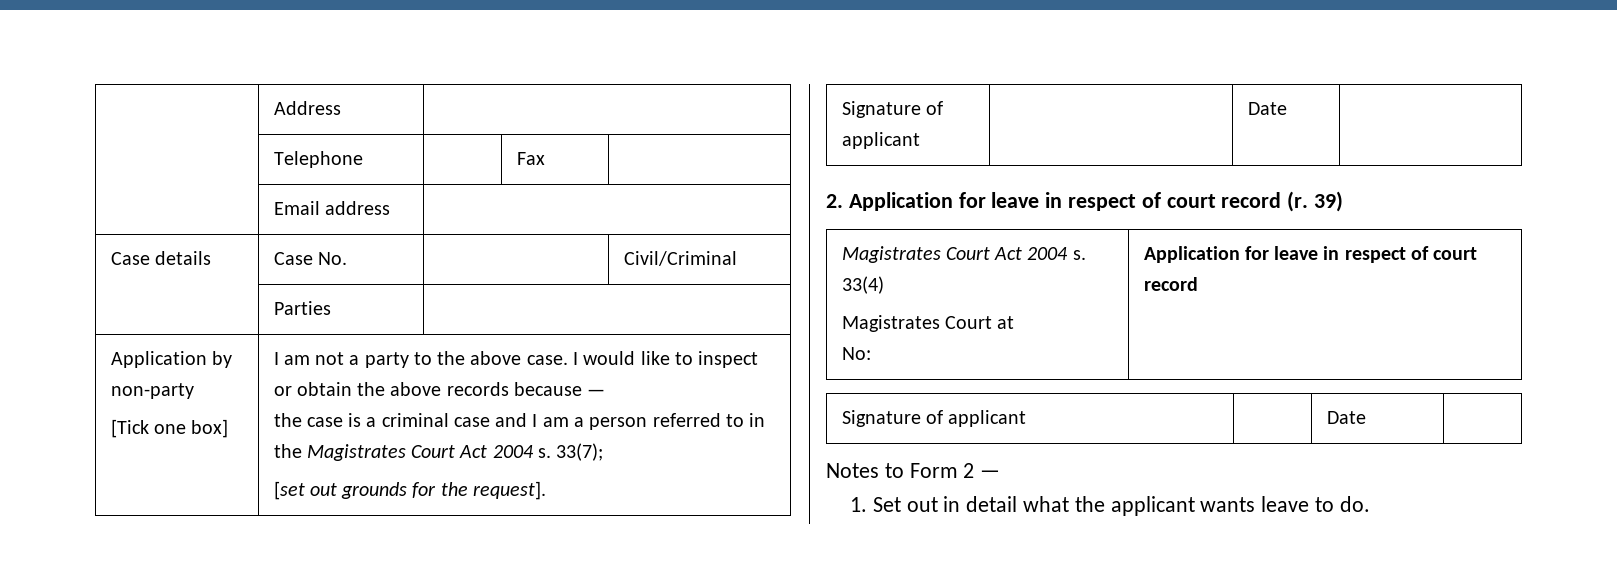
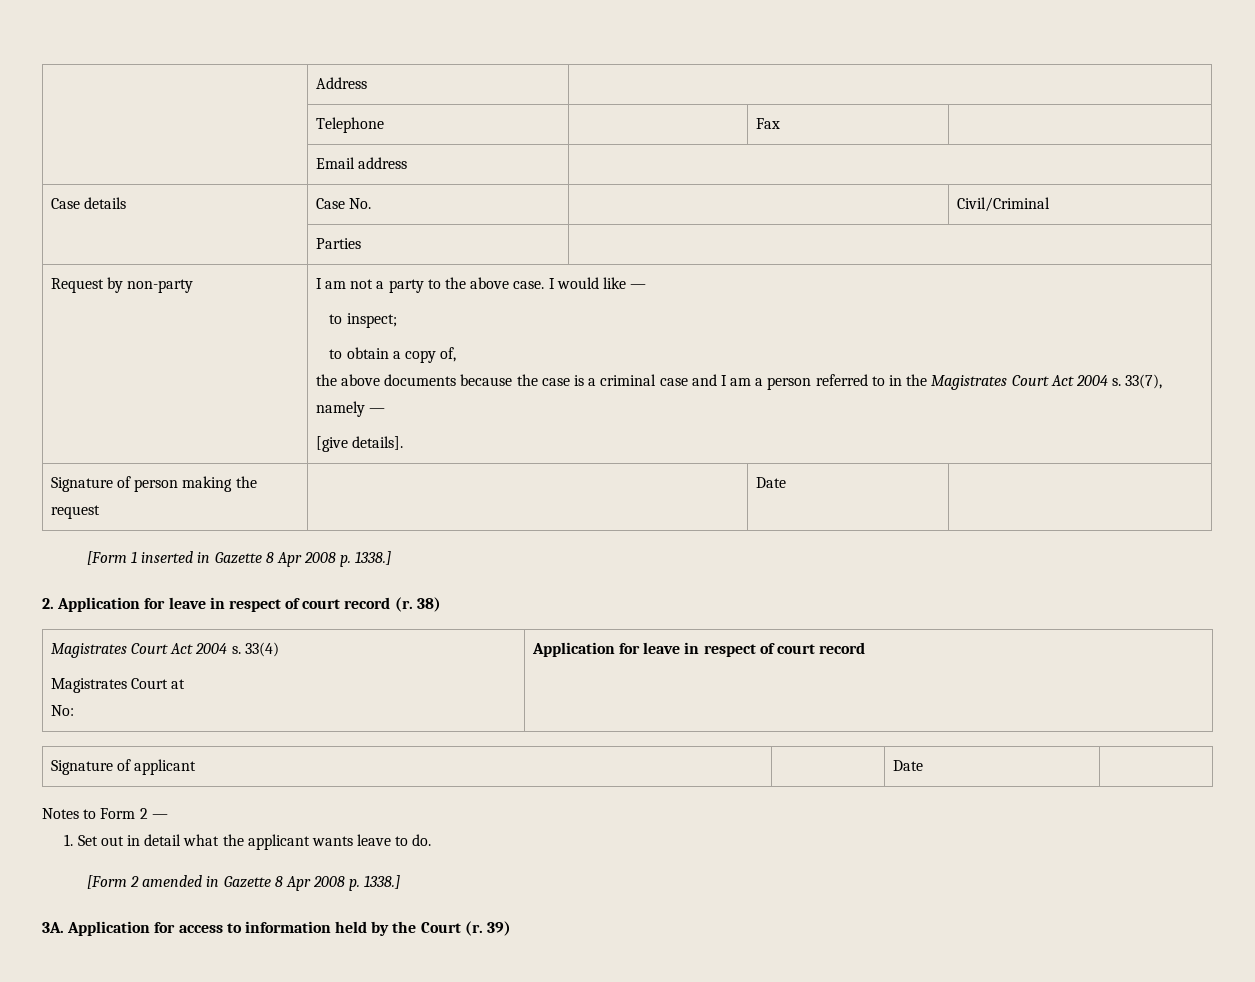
- Application by non-party
+ Request by non-party
- [Tick one box]
- I would like to inspect or obtain the above records because —
- the case is a criminal case and I am a person referred to in the Magistrates Court Act 2004 s.
+ I would like —
+ to inspect;
+ to obtain a copy of,
+ the above documents because the case is a criminal case and I am a person referred to in the Magistrates Court Act 2004 s.
- 33(7);
- [set out grounds for the request].
- Signature of applicant | | Date |
+ 33(7), namely —
+ [give details].
+ Signature of person making the request | | Date |
+ [Form 1 inserted in Gazette 8 Apr 2008 p. 1338.]
- 39)
+ 38)
+ [Form 2 amended in Gazette 8 Apr 2008 p. 1338.]
+ 3A. Application for access to information held by the Court (r. 39)

